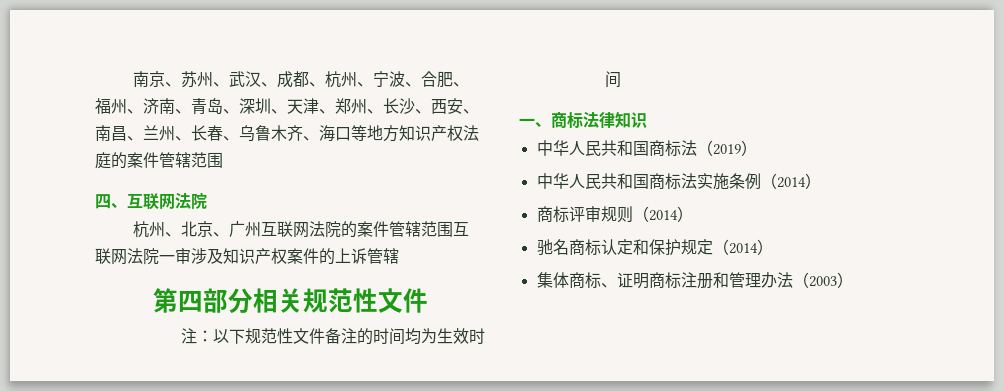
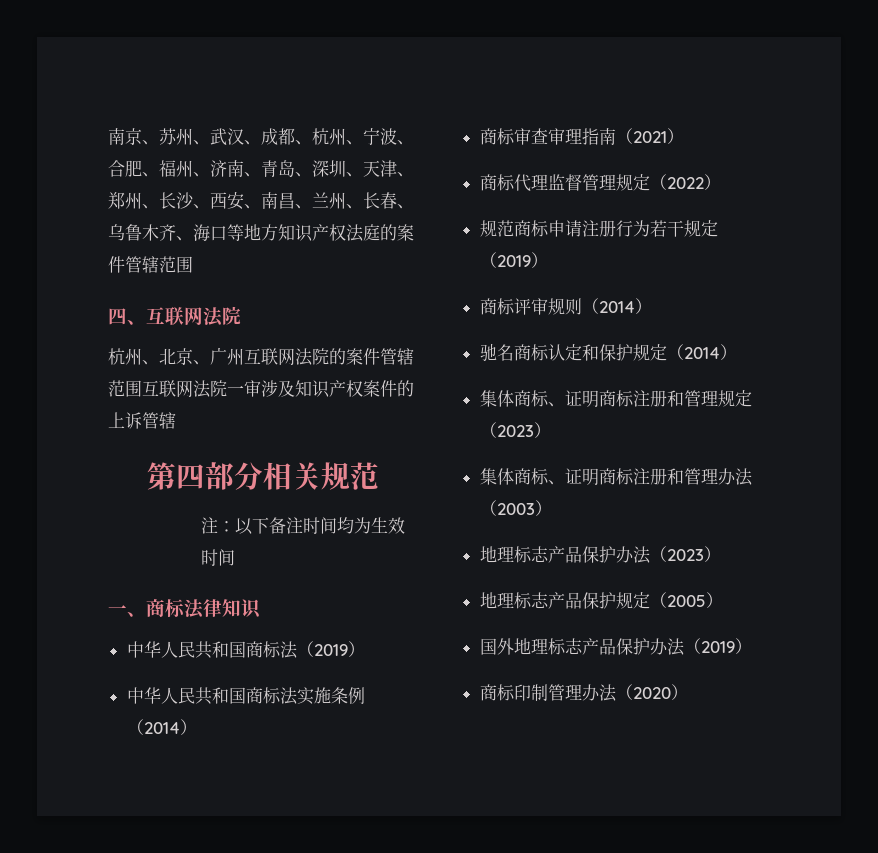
- 第四部分相关规范性文件
+ 第四部分相关规范
- 注：以下规范性文件备注的时间均为生效时间
+ 注：以下备注时间均为生效时间
+ 商标审查审理指南（2021）
+ 商标代理监督管理规定（2022）
+ 规范商标申请注册行为若干规定（2019）
+ 集体商标、证明商标注册和管理规定（2023）
+ 地理标志产品保护办法（2023）
+ 地理标志产品保护规定（2005）
+ 国外地理标志产品保护办法（2019）
+ 商标印制管理办法（2020）

